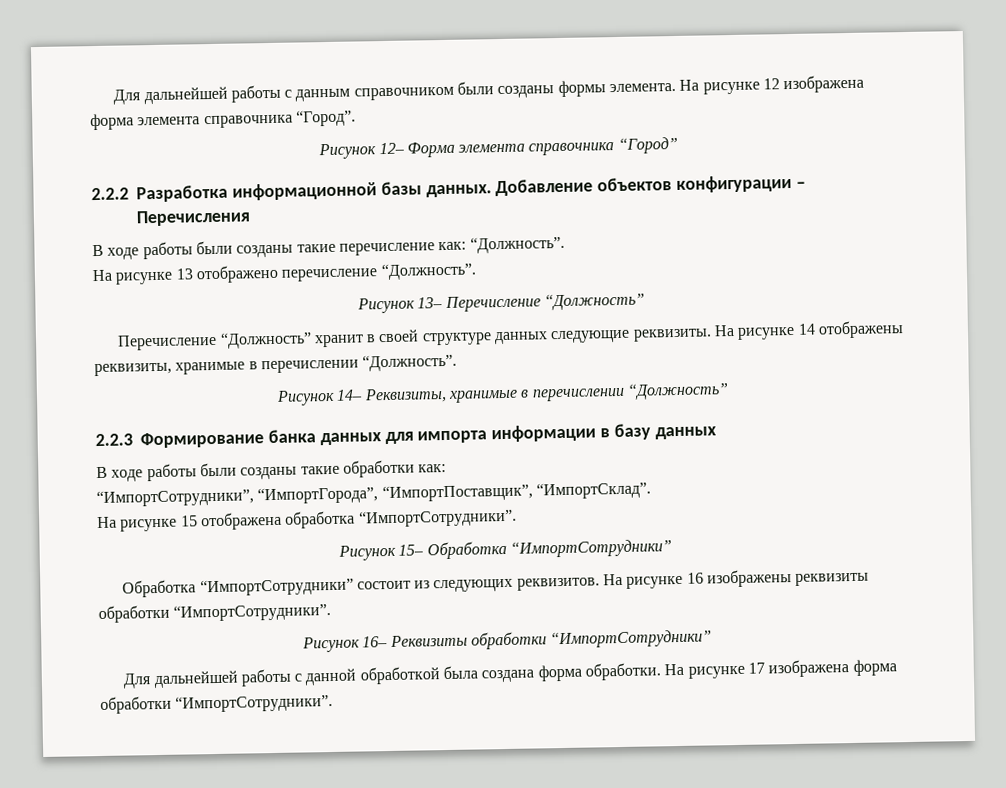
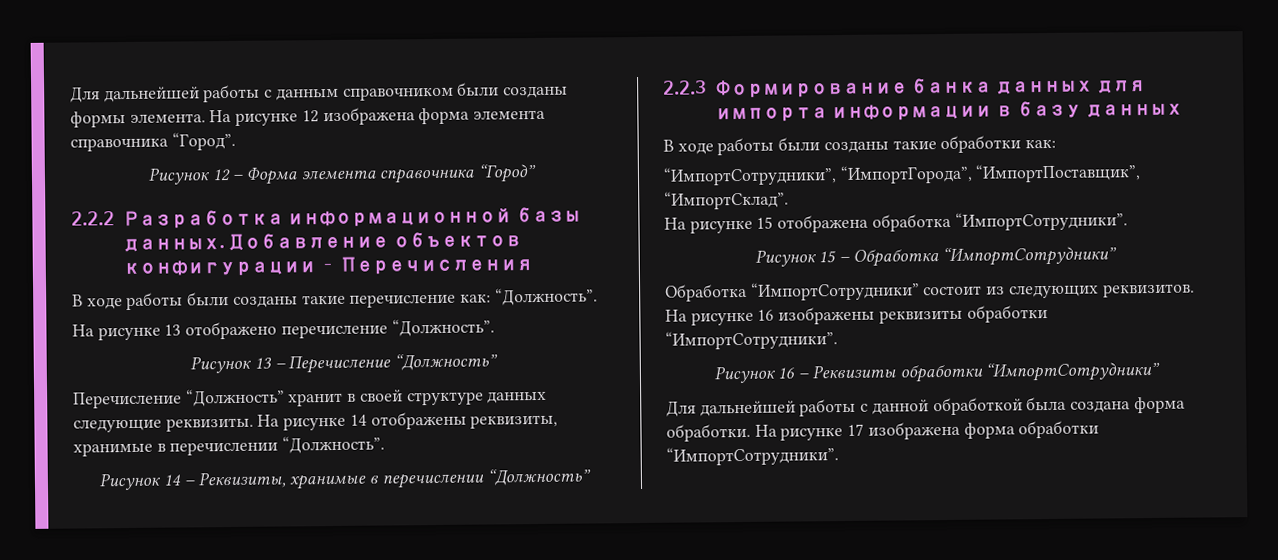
- Рисунок 12– Форма элемента справочника “Город”
+ Рисунок 12 – Форма элемента справочника “Город”
- Рисунок 13– Перечисление “Должность”
+ Рисунок 13 – Перечисление “Должность”
- Рисунок 14– Реквизиты, хранимые в перечислении “Должность”
+ Рисунок 14 – Реквизиты, хранимые в перечислении “Должность”
- Рисунок 15– Обработка “ИмпортСотрудники”
+ Рисунок 15 – Обработка “ИмпортСотрудники”
- Рисунок 16– Реквизиты обработки “ИмпортСотрудники”
+ Рисунок 16 – Реквизиты обработки “ИмпортСотрудники”

